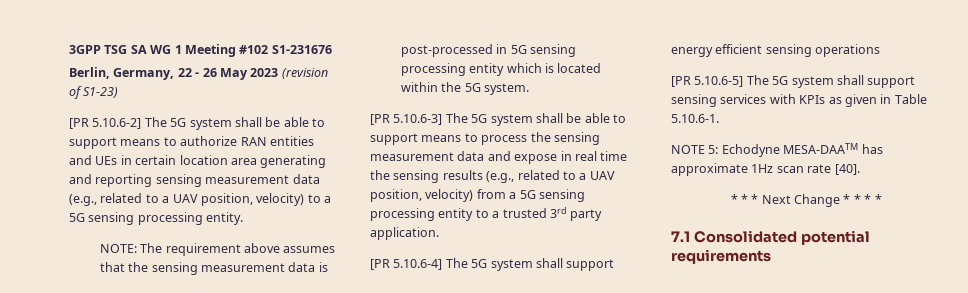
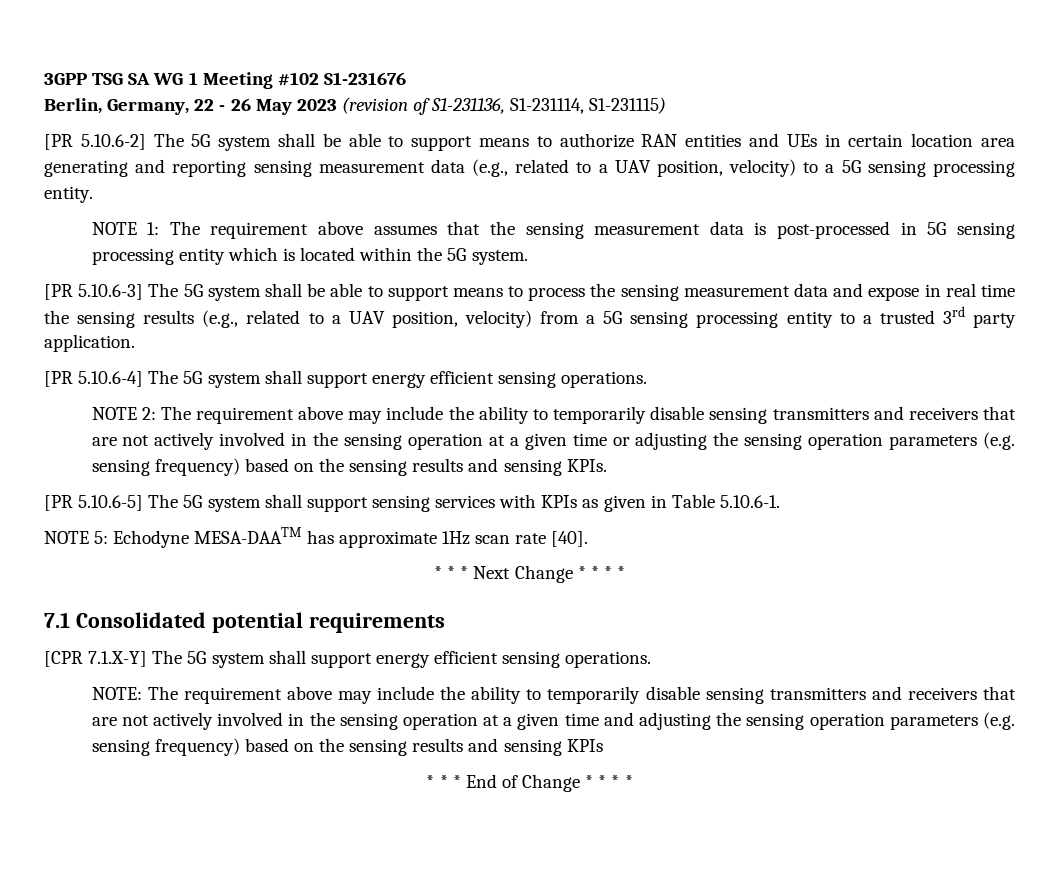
- Berlin, Germany, 22 - 26 May 2023 (revision of S1-23)
+ Berlin, Germany, 22 - 26 May 2023 (revision of S1-231136, S1-231114, S1-231115)
- NOTE: The requirement above assumes that the sensing measurement data is post-processed in 5G sensing processing entity which is located within the 5G system.
+ NOTE 1: The requirement above assumes that the sensing measurement data is post-processed in 5G sensing processing entity which is located within the 5G system.
- [PR 5.10.6-4] The 5G system shall support energy efficient sensing operations
+ [PR 5.10.6-4] The 5G system shall support energy efficient sensing operations.
+ NOTE 2: The requirement above may include the ability to temporarily disable sensing transmitters and receivers that are not actively involved in the sensing operation at a given time or adjusting the sensing operation parameters (e.g. sensing frequency) based on the sensing results and sensing KPIs.
+ [CPR 7.1.X-Y] The 5G system shall support energy efficient sensing operations.
+ NOTE: The requirement above may include the ability to temporarily disable sensing transmitters and receivers that are not actively involved in the sensing operation at a given time and adjusting the sensing operation parameters (e.g. sensing frequency) based on the sensing results and sensing KPIs
+ * * * End of Change * * * *

